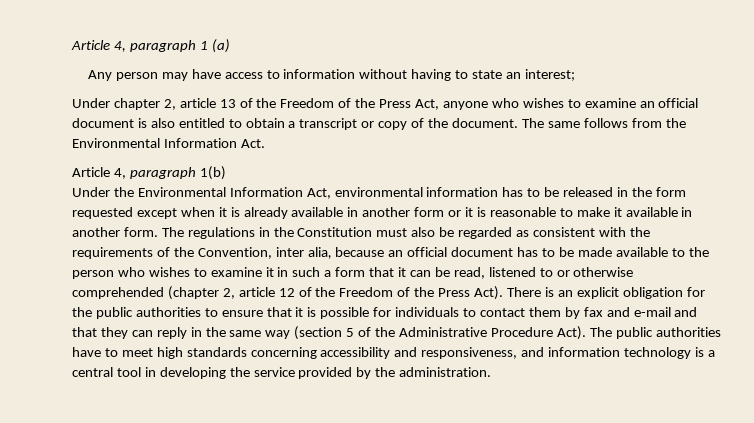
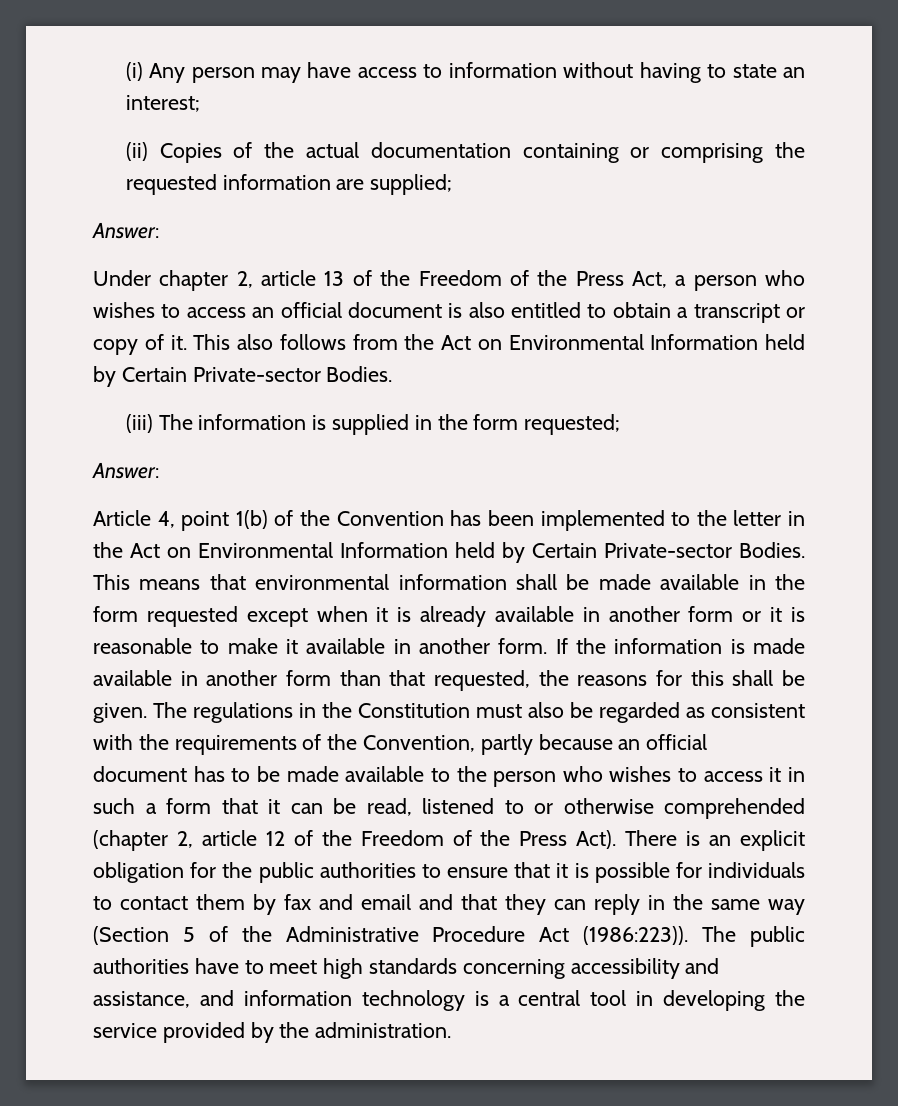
- Article 4, paragraph 1 (a)
- Any person may have access to information without having to state an interest;
+ (i) Any person may have access to information without having to state an interest;
+ (ii) Copies of the actual documentation containing or comprising the requested information are supplied;
+ Answer:
- Under chapter 2, article 13 of the Freedom of the Press Act, anyone who wishes to examine an official document is also entitled to obtain a transcript or copy of the document. The same follows from the Environmental Information Act.
- Article 4, paragraph 1(b)
- Under the Environmental Information Act, environmental information has to be released in the form requested except when it is already available in another form or it is reasonable to make it available in another form.
+ Under chapter 2, article 13 of the Freedom of the Press Act, a person who wishes to access an official document is also entitled to obtain a transcript or copy of it. This also follows from the Act on Environmental Information held by Certain Private-sector Bodies.
+ (iii) The information is supplied in the form requested;
+ Answer:
+ Article 4, point 1(b) of the Convention has been implemented to the letter in the Act on Environmental Information held by Certain Private-sector Bodies. This means that environmental information shall be made available in the form requested except when it is already available in another form or it is reasonable to make it available in another form.
+ If the information is made available in another form than that requested, the reasons for this shall be given.
- The regulations in the Constitution must also be regarded as consistent with the requirements of the Convention, inter alia, because an official document has to be made available to the person who wishes to examine it in such a form that it can be read, listened to or otherwise comprehended (chapter 2, article 12 of the Freedom of the Press Act).
+ The regulations in the Constitution must also be regarded as consistent with the requirements of the Convention, partly because an official document has to be made available to the person who wishes to access it in such a form that it can be read, listened to or otherwise comprehended (chapter 2, article 12 of the Freedom of the Press Act).
- There is an explicit obligation for the public authorities to ensure that it is possible for individuals to contact them by fax and e-mail and that they can reply in the same way (section 5 of the Administrative Procedure Act).
+ There is an explicit obligation for the public authorities to ensure that it is possible for individuals to contact them by fax and email and that they can reply in the same way (Section 5 of the Administrative Procedure Act (1986:223)).
- The public authorities have to meet high standards concerning accessibility and responsiveness, and information technology is a central tool in developing the service provided by the administration.
+ The public authorities have to meet high standards concerning accessibility and assistance, and information technology is a central tool in developing the service provided by the administration.

